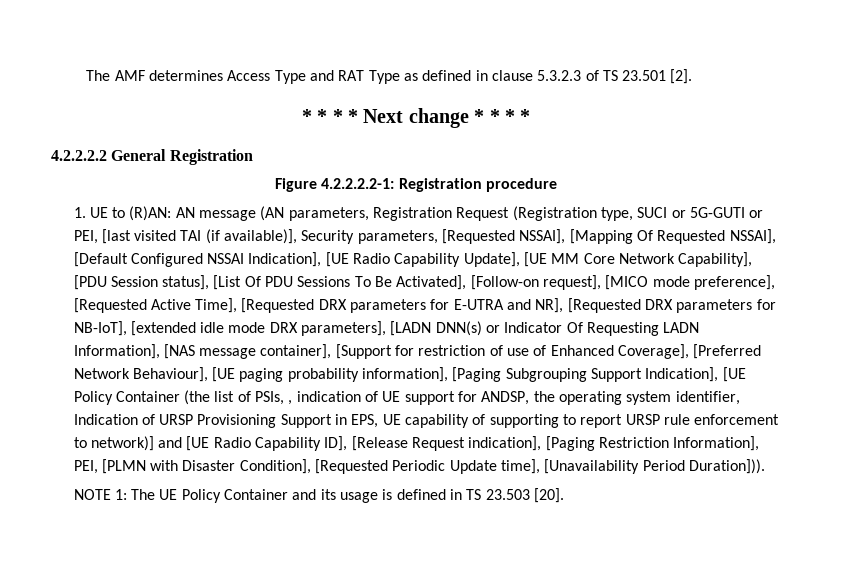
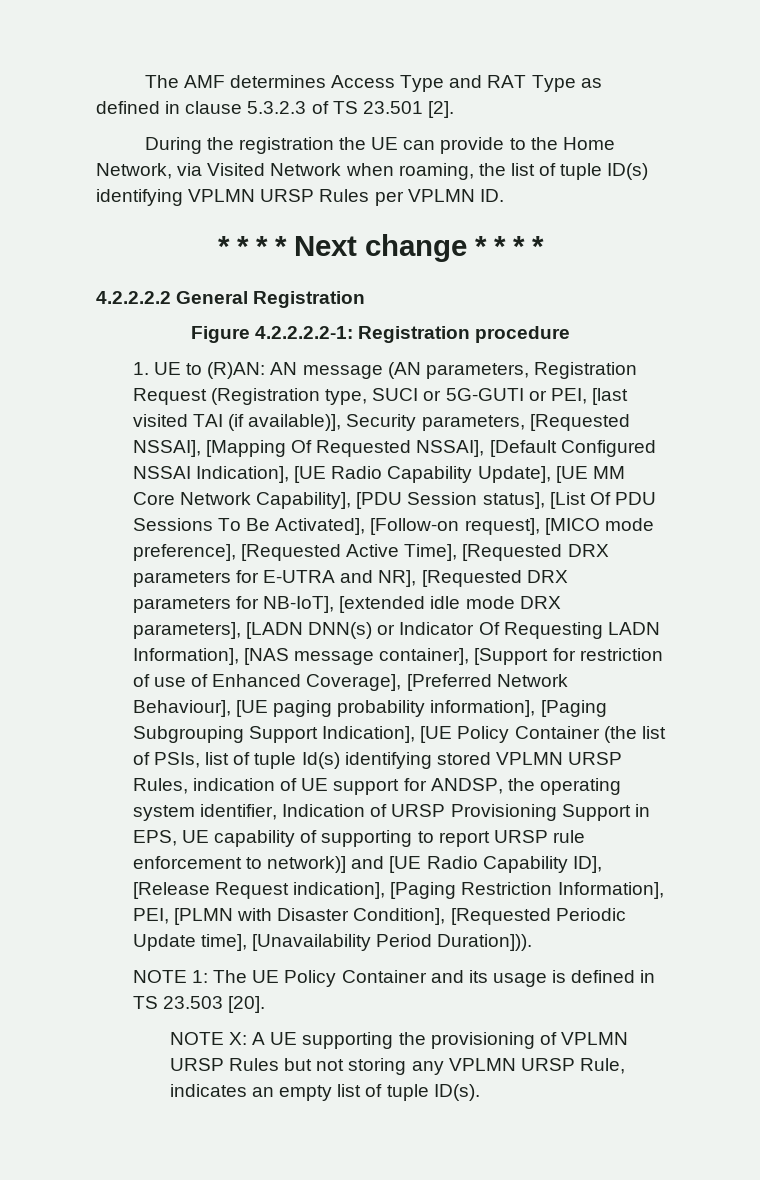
+ During the registration the UE can provide to the Home Network, via Visited Network when roaming, the list of tuple ID(s) identifying VPLMN URSP Rules per VPLMN ID.
- AN message (AN parameters, Registration Request (Registration type, SUCI or 5G-GUTI or PEI, [last visited TAI (if available)], Security parameters, [Requested NSSAI], [Mapping Of Requested NSSAI], [Default Configured NSSAI Indication], [UE Radio Capability Update], [UE MM Core Network Capability], [PDU Session status], [List Of PDU Sessions To Be Activated], [Follow-on request], [MICO mode preference], [Requested Active Time], [Requested DRX parameters for E-UTRA and NR], [Requested DRX parameters for NB-IoT], [extended idle mode DRX parameters], [LADN DNN(s) or Indicator Of Requesting LADN Information], [NAS message container], [Support for restriction of use of Enhanced Coverage], [Preferred Network Behaviour], [UE paging probability information], [Paging Subgrouping Support Indication], [UE Policy Container (the list of PSIs, , indication of UE support for ANDSP, the operating system identifier, Indication of URSP Provisioning Support in EPS, UE capability of supporting to report URSP rule enforcement to network)] and [UE Radio Capability ID], [Release Request indication], [Paging Restriction Information], PEI, [PLMN with Disaster Condition], [Requested Periodic Update time], [Unavailability Period Duration])).
+ AN message (AN parameters, Registration Request (Registration type, SUCI or 5G-GUTI or PEI, [last visited TAI (if available)], Security parameters, [Requested NSSAI], [Mapping Of Requested NSSAI], [Default Configured NSSAI Indication], [UE Radio Capability Update], [UE MM Core Network Capability], [PDU Session status], [List Of PDU Sessions To Be Activated], [Follow-on request], [MICO mode preference], [Requested Active Time], [Requested DRX parameters for E-UTRA and NR], [Requested DRX parameters for NB-IoT], [extended idle mode DRX parameters], [LADN DNN(s) or Indicator Of Requesting LADN Information], [NAS message container], [Support for restriction of use of Enhanced Coverage], [Preferred Network Behaviour], [UE paging probability information], [Paging Subgrouping Support Indication], [UE Policy Container (the list of PSIs, list of tuple Id(s) identifying stored VPLMN URSP Rules, indication of UE support for ANDSP, the operating system identifier, Indication of URSP Provisioning Support in EPS, UE capability of supporting to report URSP rule enforcement to network)] and [UE Radio Capability ID], [Release Request indication], [Paging Restriction Information], PEI, [PLMN with Disaster Condition], [Requested Periodic Update time], [Unavailability Period Duration])).
+ NOTE X: A UE supporting the provisioning of VPLMN URSP Rules but not storing any VPLMN URSP Rule, indicates an empty list of tuple ID(s).

